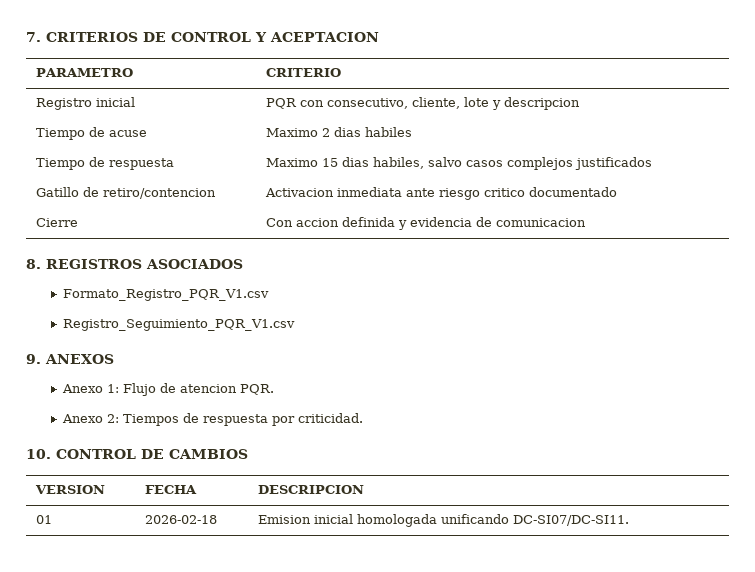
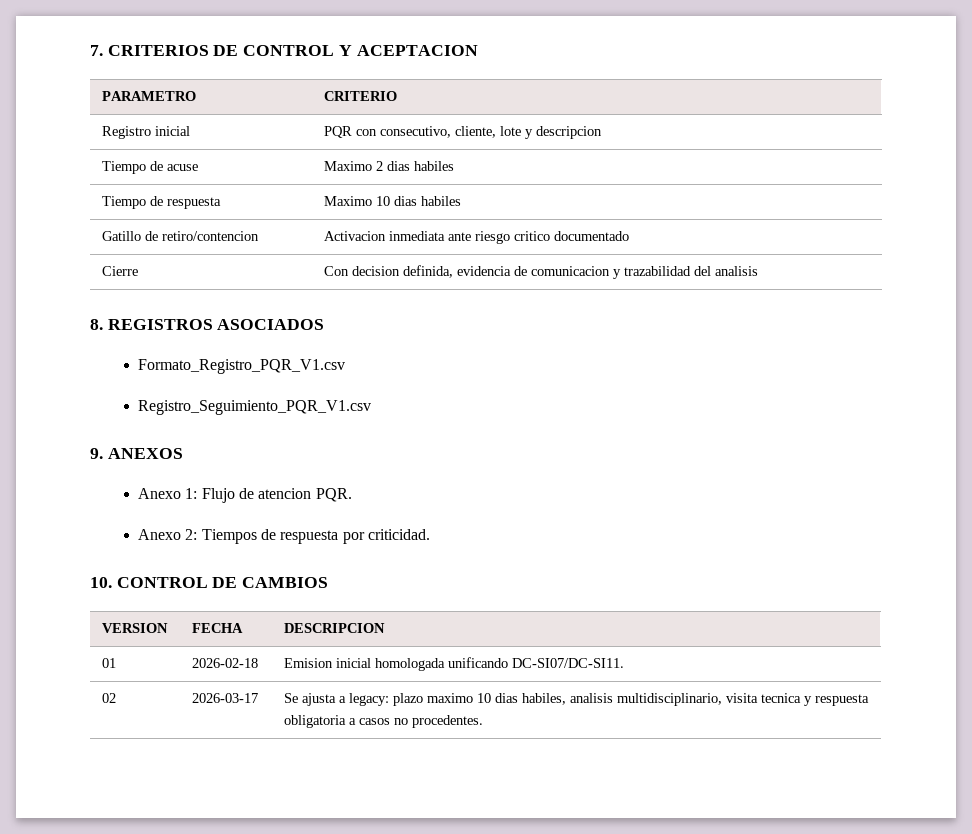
- Tiempo de respuesta | Maximo 15 dias habiles, salvo casos complejos justificados
+ Tiempo de respuesta | Maximo 10 dias habiles
- Cierre | Con accion definida y evidencia de comunicacion
+ Cierre | Con decision definida, evidencia de comunicacion y trazabilidad del analisis
+ 02 | 2026-03-17 | Se ajusta a legacy: plazo maximo 10 dias habiles, analisis multidisciplinario, visita tecnica y respuesta obligatoria a casos no procedentes.

